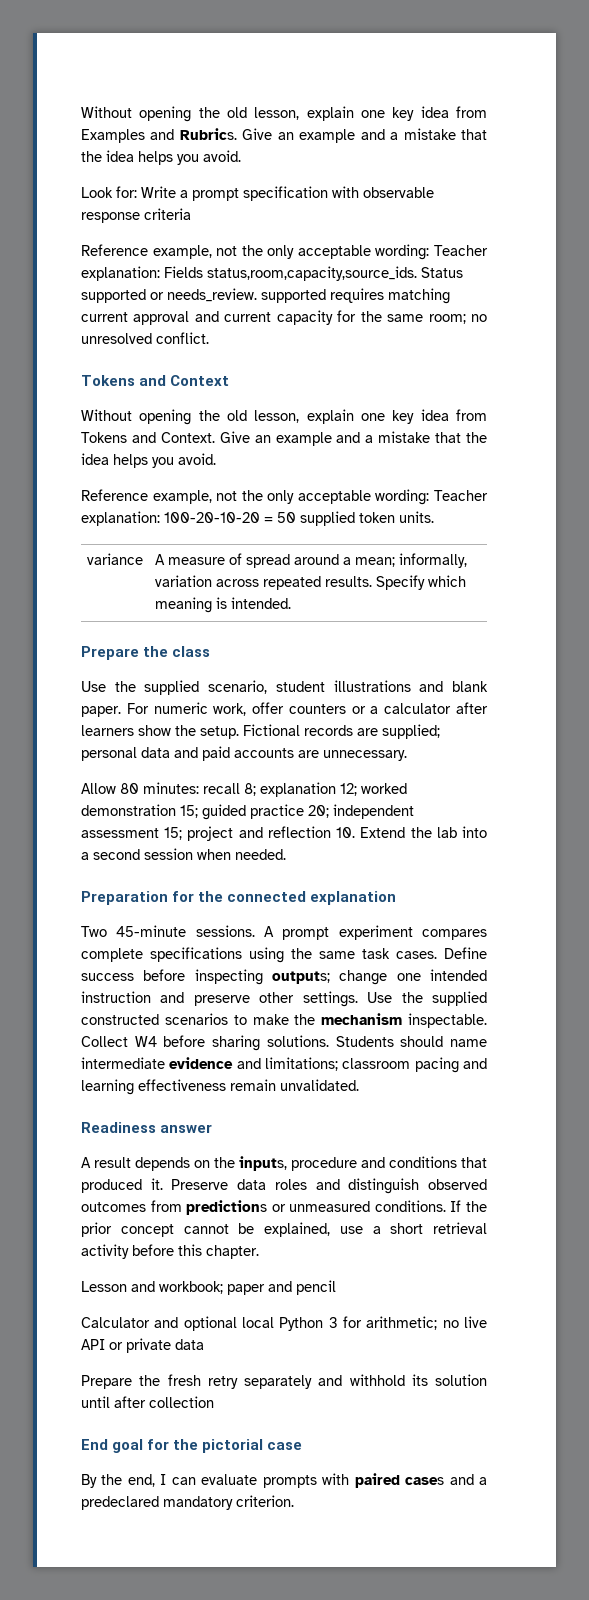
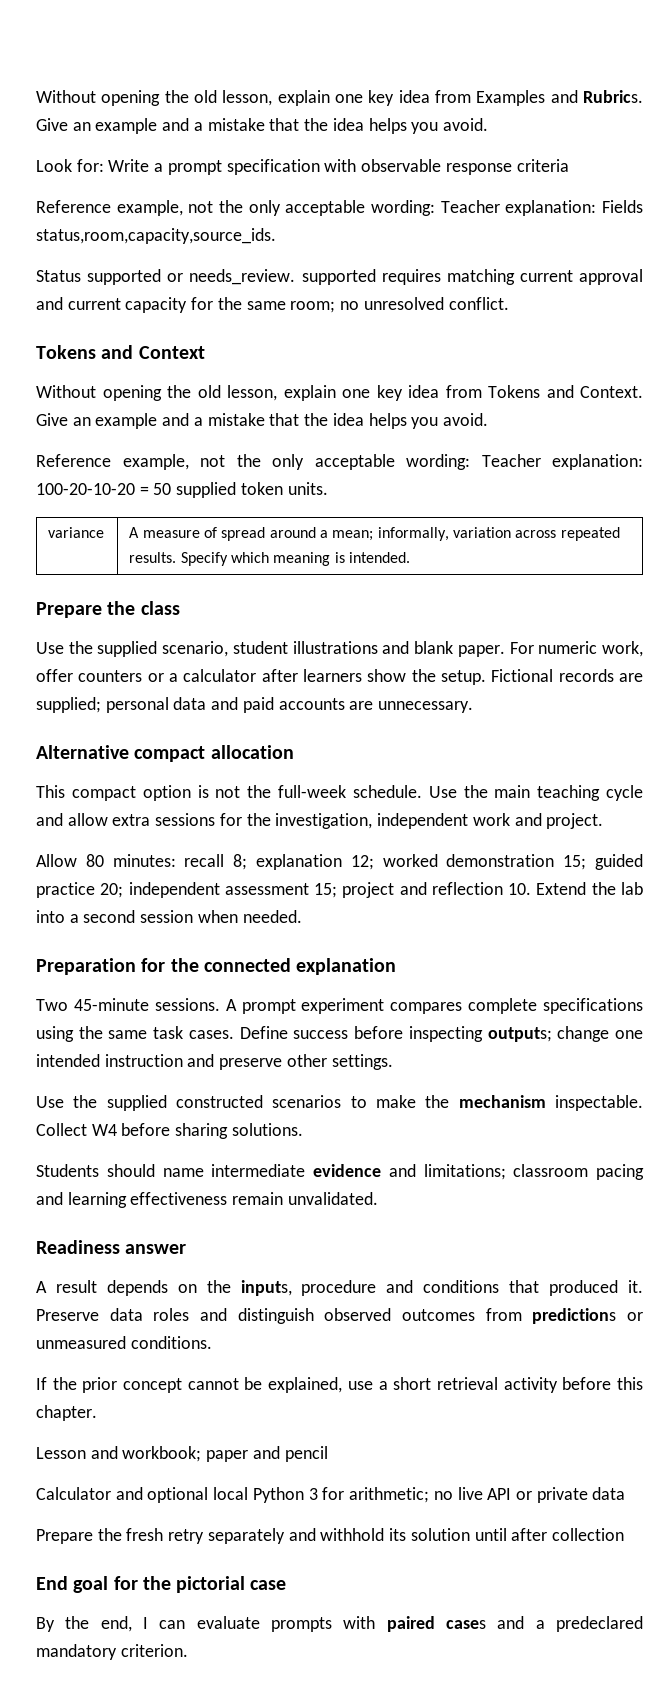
- Reference example, not the only acceptable wording: Teacher explanation: Fields status,room,capacity,source_ids. Status supported or needs_review. supported requires matching current approval and current capacity for the same room; no unresolved conflict.
+ Reference example, not the only acceptable wording: Teacher explanation: Fields status,room,capacity,source_ids.
+ Status supported or needs_review. supported requires matching current approval and current capacity for the same room; no unresolved conflict.
+ Alternative compact allocation
+ This compact option is not the full-week schedule. Use the main teaching cycle and allow extra sessions for the investigation, independent work and project.
- Define success before inspecting outputs; change one intended instruction and preserve other settings. Use the supplied constructed scenarios to make the mechanism inspectable.
+ Define success before inspecting outputs; change one intended instruction and preserve other settings.
+ Use the supplied constructed scenarios to make the mechanism inspectable.
- Collect W4 before sharing solutions. Students should name intermediate evidence and limitations; classroom pacing and learning effectiveness remain unvalidated.
+ Collect W4 before sharing solutions.
+ Students should name intermediate evidence and limitations; classroom pacing and learning effectiveness remain unvalidated.
- Preserve data roles and distinguish observed outcomes from predictions or unmeasured conditions. If the prior concept cannot be explained, use a short retrieval activity before this chapter.
+ Preserve data roles and distinguish observed outcomes from predictions or unmeasured conditions.
+ If the prior concept cannot be explained, use a short retrieval activity before this chapter.

